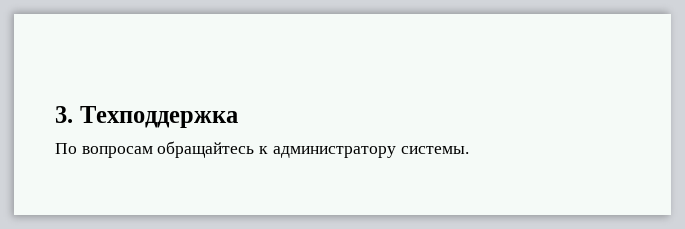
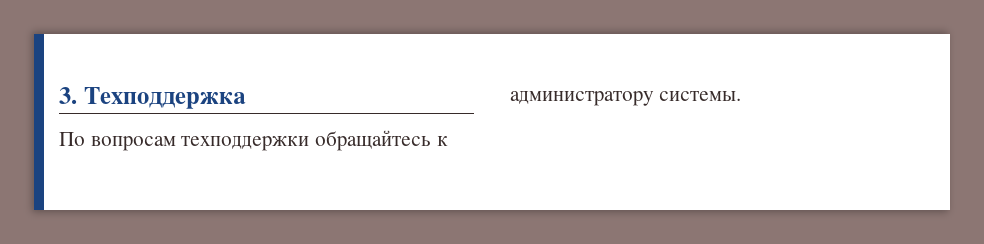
- По вопросам обращайтесь к администратору системы.
+ По вопросам техподдержки обращайтесь к администратору системы.

